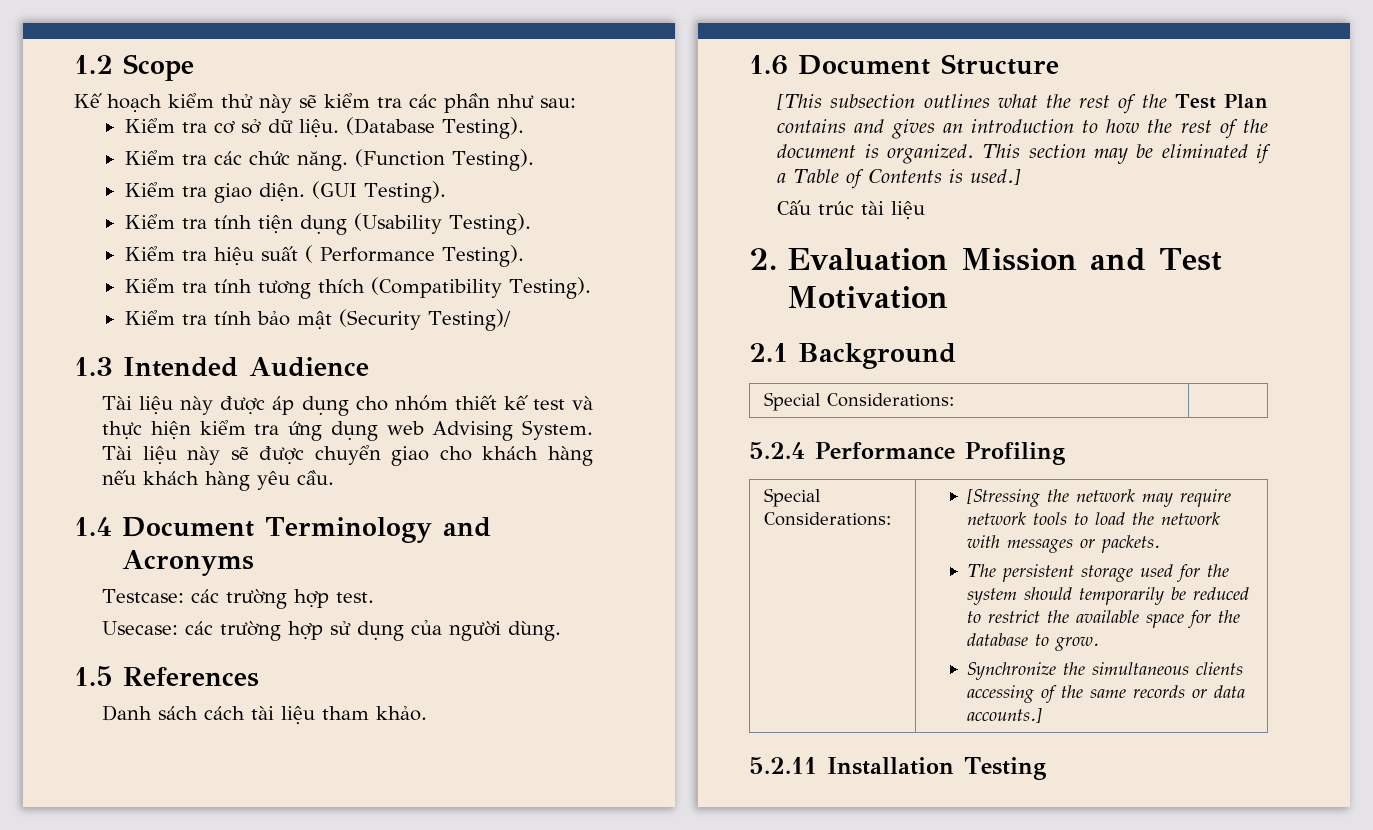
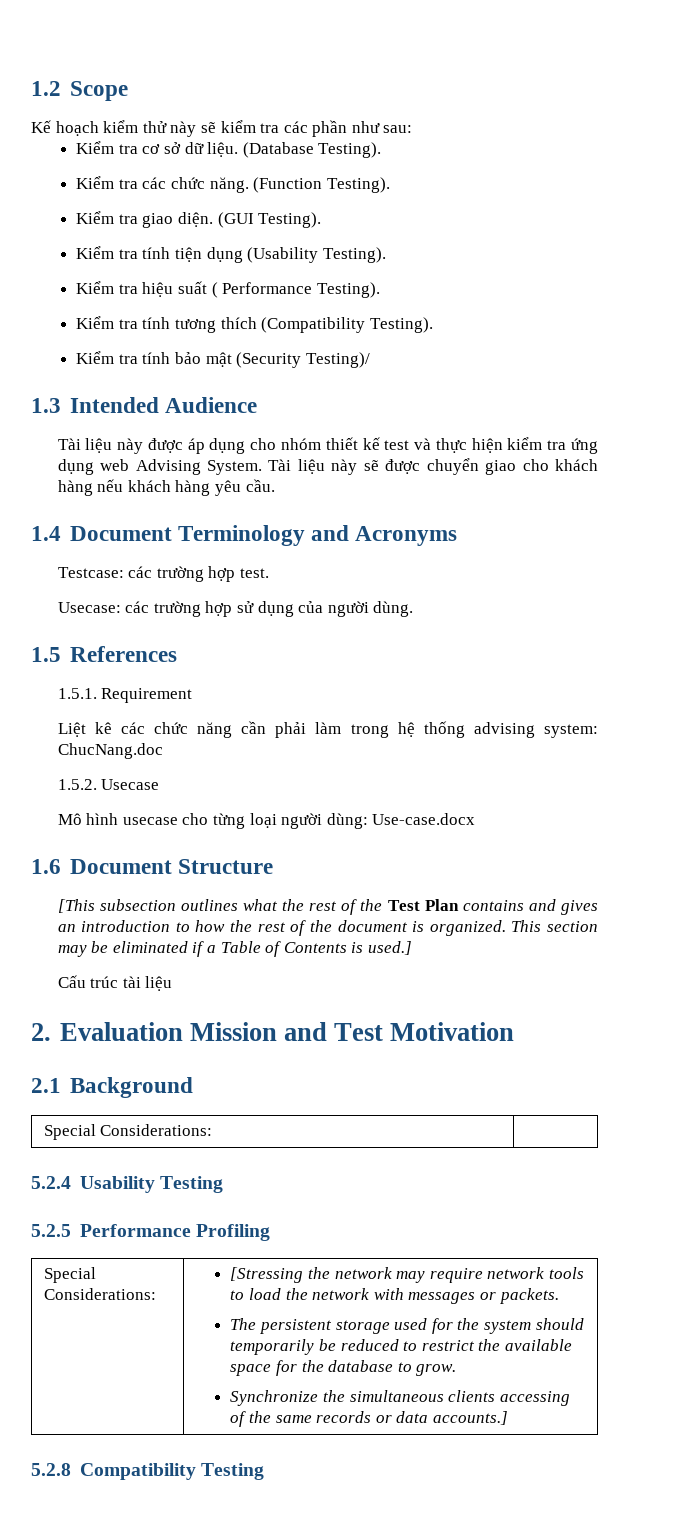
- Danh sách cách tài liệu tham khảo.
+ 1.5.1. Requirement
+ Liệt kê các chức năng cần phải làm trong hệ thống advising system: ChucNang.doc
+ 1.5.2. Usecase
+ Mô hình usecase cho từng loại người dùng: Use-case.docx
- 5.2.4 Performance Profiling
+ 5.2.4 Usability Testing
+ 5.2.5 Performance Profiling
- 5.2.11 Installation Testing
+ 5.2.8 Compatibility Testing

